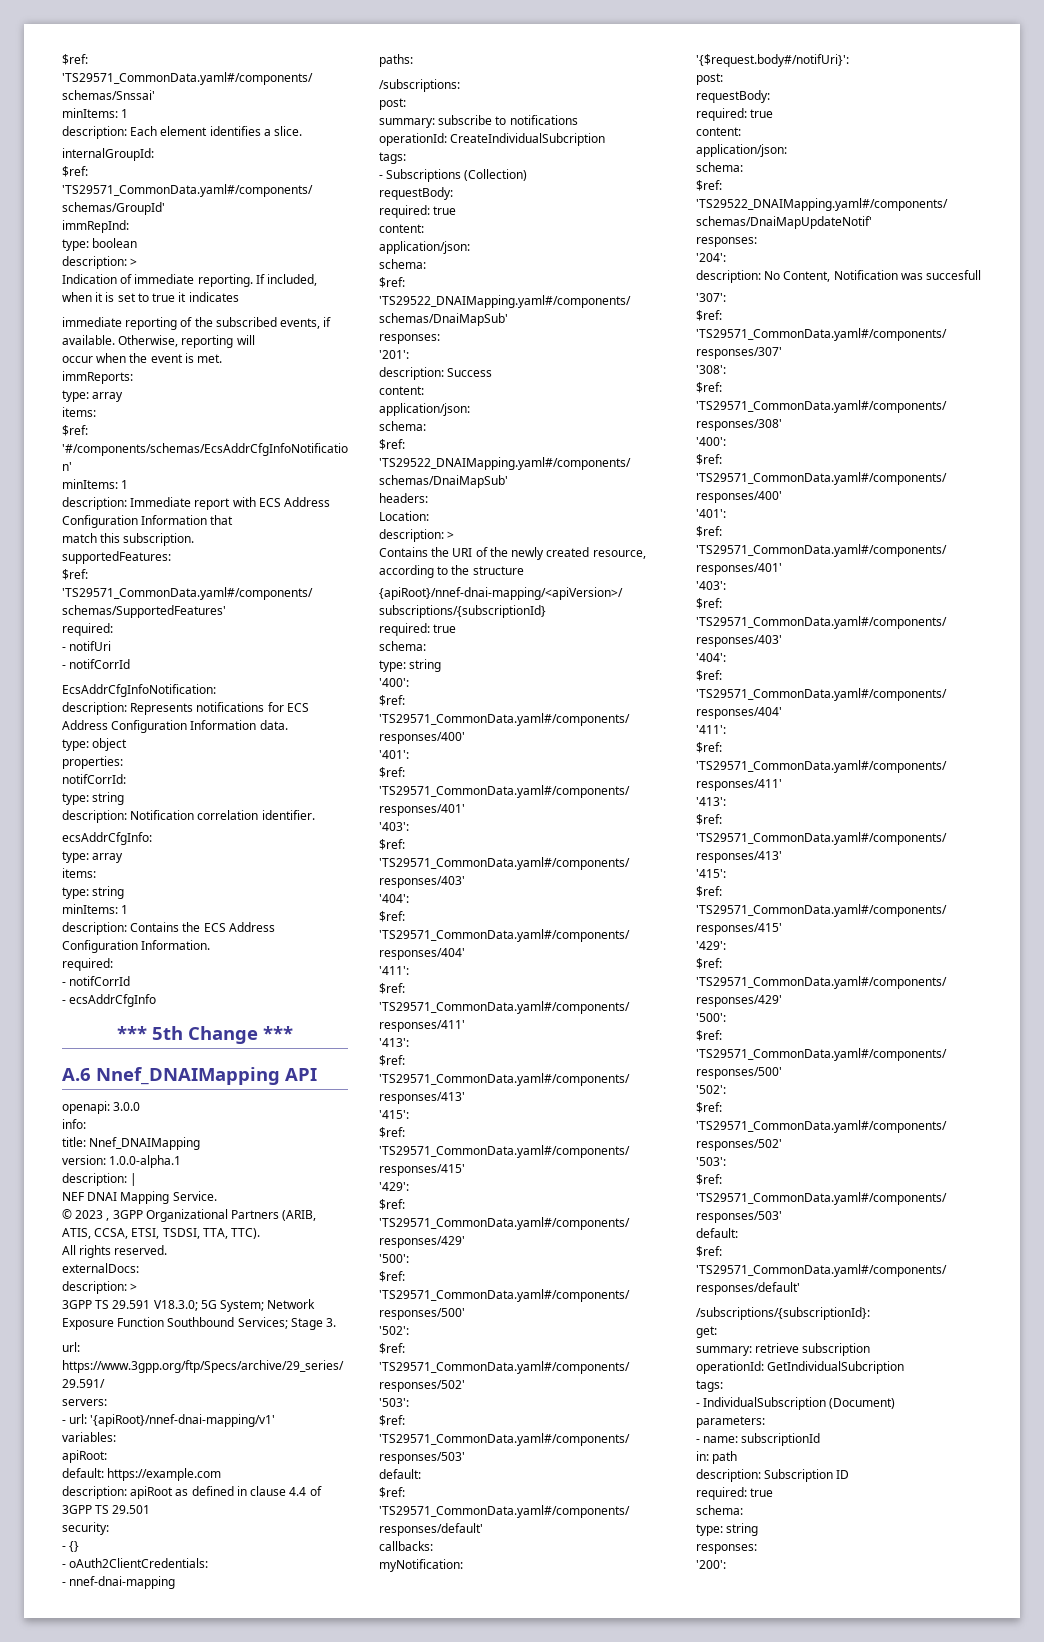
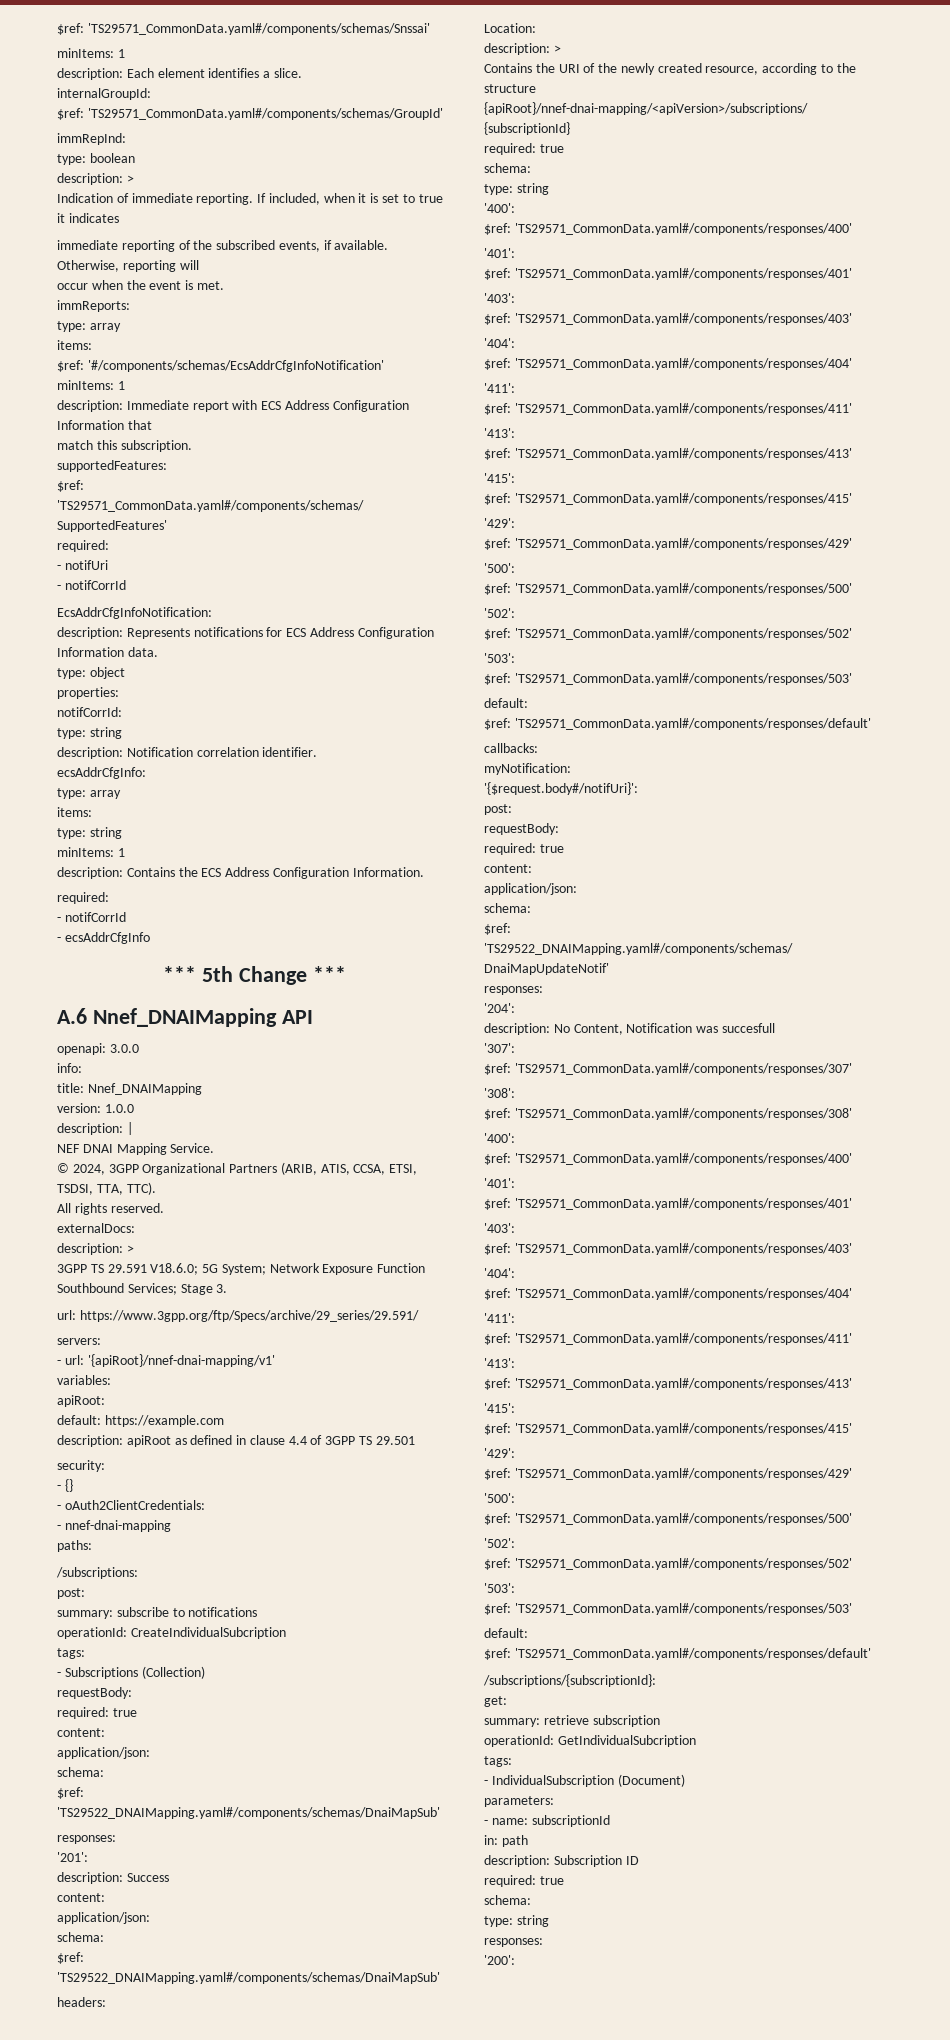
- version: 1.0.0-alpha.1
+ version: 1.0.0
- © 2023 , 3GPP Organizational Partners (ARIB, ATIS, CCSA, ETSI, TSDSI, TTA, TTC).
+ © 2024, 3GPP Organizational Partners (ARIB, ATIS, CCSA, ETSI, TSDSI, TTA, TTC).
- 3GPP TS 29.591 V18.3.0; 5G System; Network Exposure Function Southbound Services; Stage 3.
+ 3GPP TS 29.591 V18.6.0; 5G System; Network Exposure Function Southbound Services; Stage 3.

